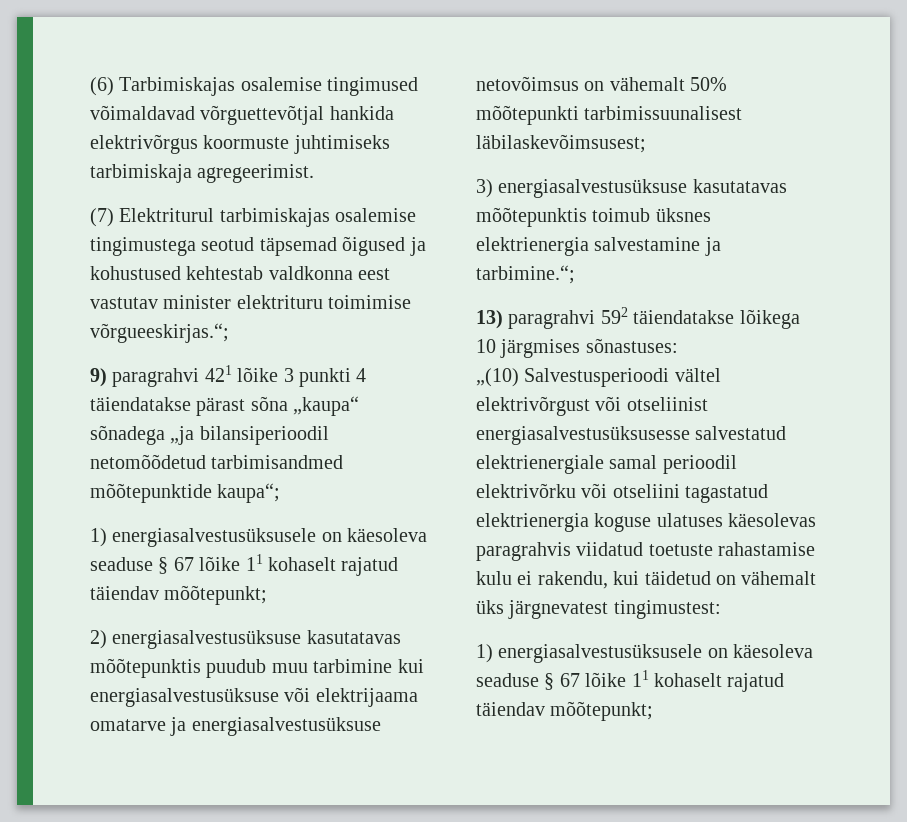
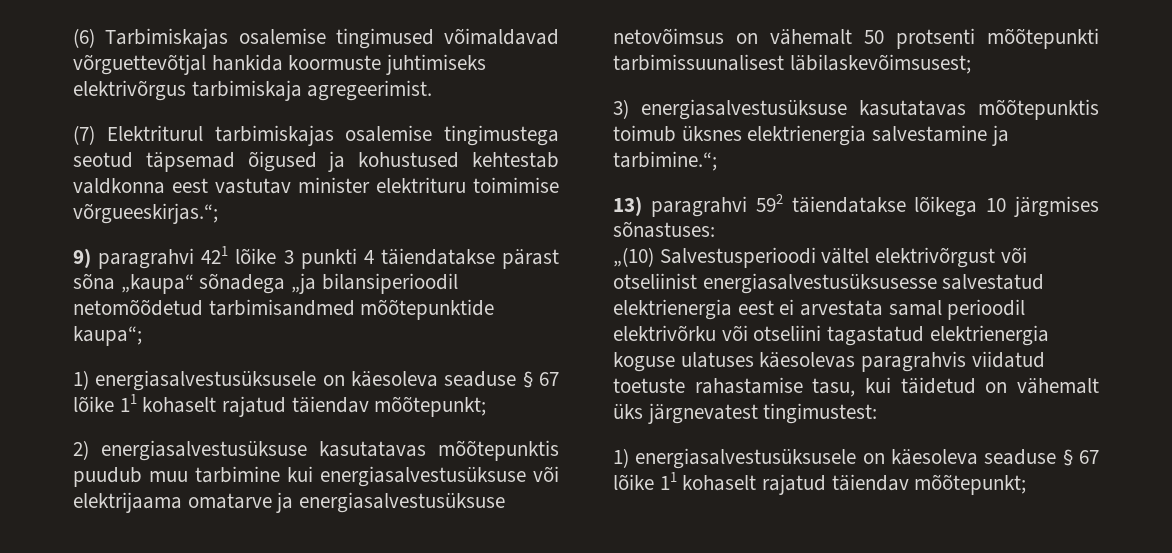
- (6) Tarbimiskajas osalemise tingimused võimaldavad võrguettevõtjal hankida elektrivõrgus koormuste juhtimiseks tarbimiskaja agregeerimist.
+ (6) Tarbimiskajas osalemise tingimused võimaldavad võrguettevõtjal hankida koormuste juhtimiseks elektrivõrgus tarbimiskaja agregeerimist.
- 2) energiasalvestusüksuse kasutatavas mõõtepunktis puudub muu tarbimine kui energiasalvestusüksuse või elektrijaama omatarve ja energiasalvestusüksuse netovõimsus on vähemalt 50% mõõtepunkti tarbimissuunalisest läbilaskevõimsusest;
+ 2) energiasalvestusüksuse kasutatavas mõõtepunktis puudub muu tarbimine kui energiasalvestusüksuse või elektrijaama omatarve ja energiasalvestusüksuse netovõimsus on vähemalt 50 protsenti mõõtepunkti tarbimissuunalisest läbilaskevõimsusest;
- „(10) Salvestusperioodi vältel elektrivõrgust või otseliinist energiasalvestusüksusesse salvestatud elektrienergiale samal perioodil elektrivõrku või otseliini tagastatud elektrienergia koguse ulatuses käesolevas paragrahvis viidatud toetuste rahastamise kulu ei rakendu, kui täidetud on vähemalt üks järgnevatest tingimustest:
+ „(10) Salvestusperioodi vältel elektrivõrgust või otseliinist energiasalvestusüksusesse salvestatud elektrienergia eest ei arvestata samal perioodil elektrivõrku või otseliini tagastatud elektrienergia koguse ulatuses käesolevas paragrahvis viidatud toetuste rahastamise tasu, kui täidetud on vähemalt üks järgnevatest tingimustest:

